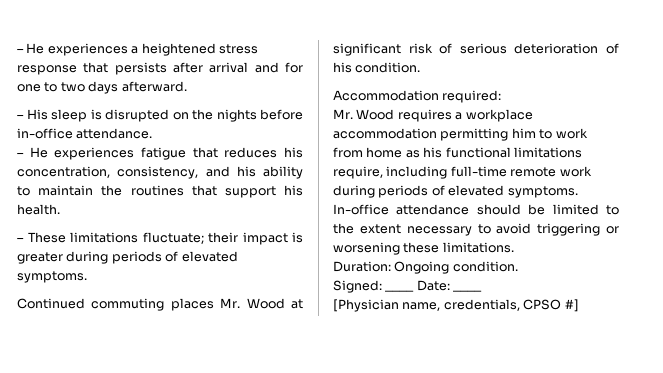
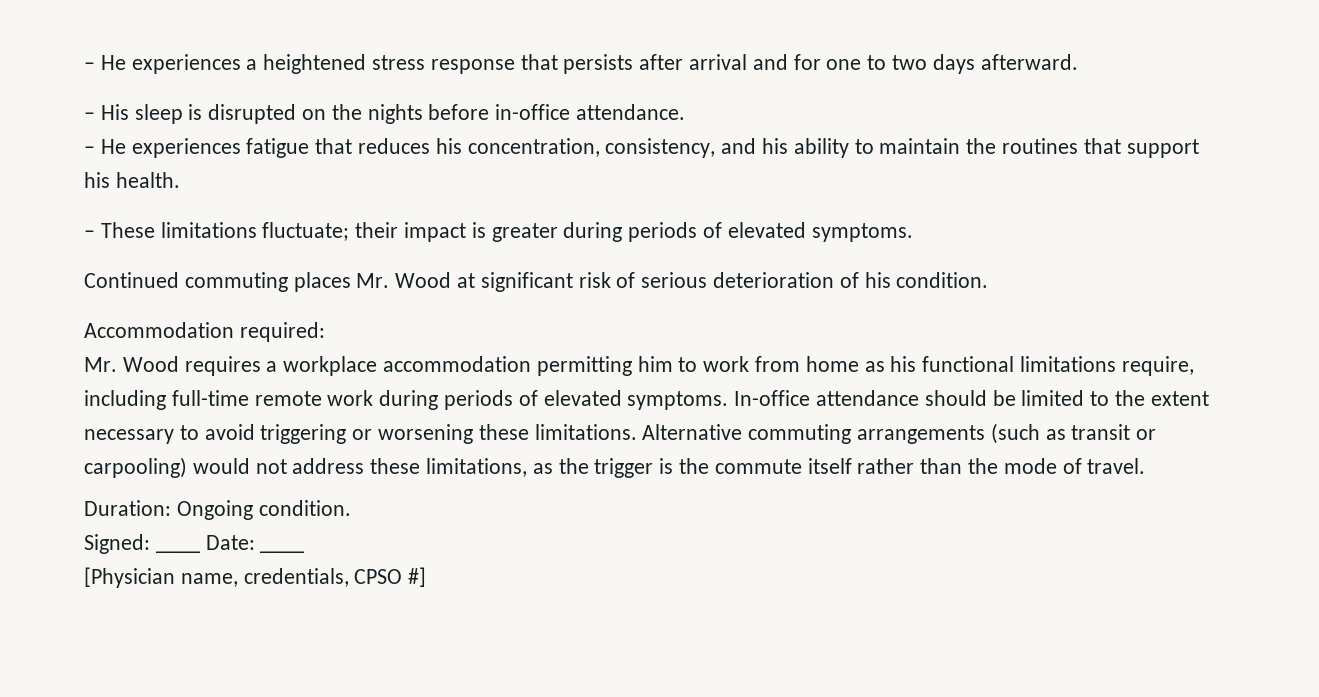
+ Alternative commuting arrangements (such as transit or carpooling) would not address these limitations, as the trigger is the commute itself rather than the mode of travel.

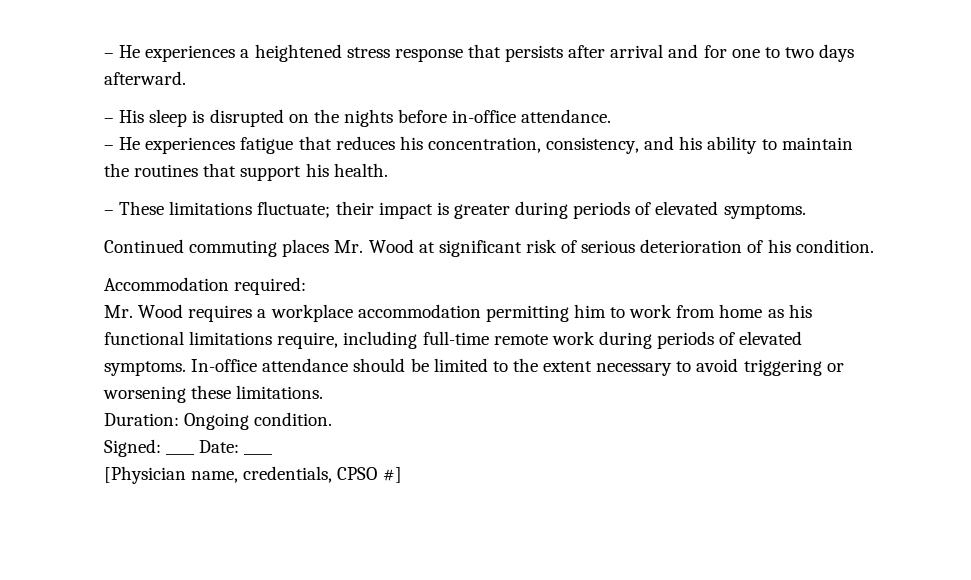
- Alternative commuting arrangements (such as transit or carpooling) would not address these limitations, as the trigger is the commute itself rather than the mode of travel.

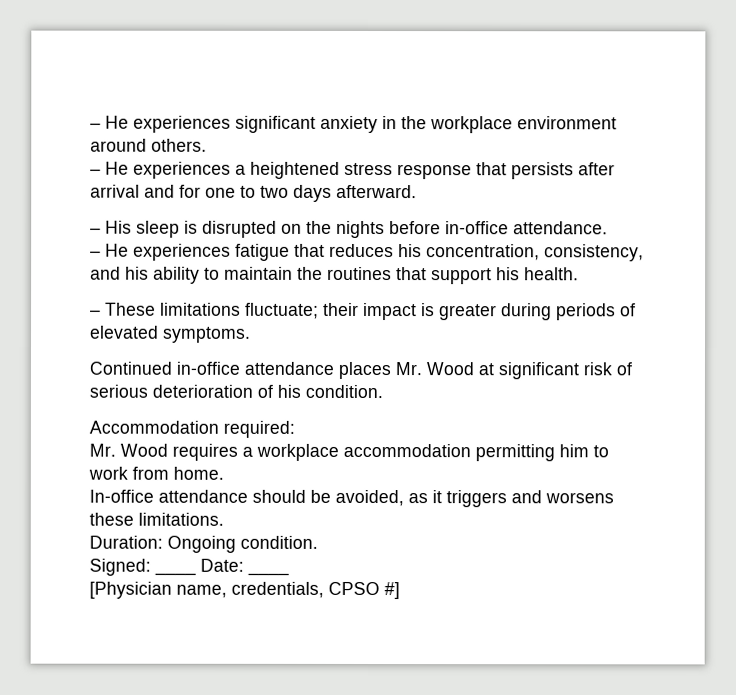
+ – He experiences significant anxiety in the workplace environment around others.
- Continued commuting places Mr. Wood at significant risk of serious deterioration of his condition.
+ Continued in-office attendance places Mr. Wood at significant risk of serious deterioration of his condition.
- Mr. Wood requires a workplace accommodation permitting him to work from home as his functional limitations require, including full-time remote work during periods of elevated symptoms. In-office attendance should be limited to the extent necessary to avoid triggering or worsening these limitations.
+ Mr. Wood requires a workplace accommodation permitting him to work from home.
+ In-office attendance should be avoided, as it triggers and worsens these limitations.

